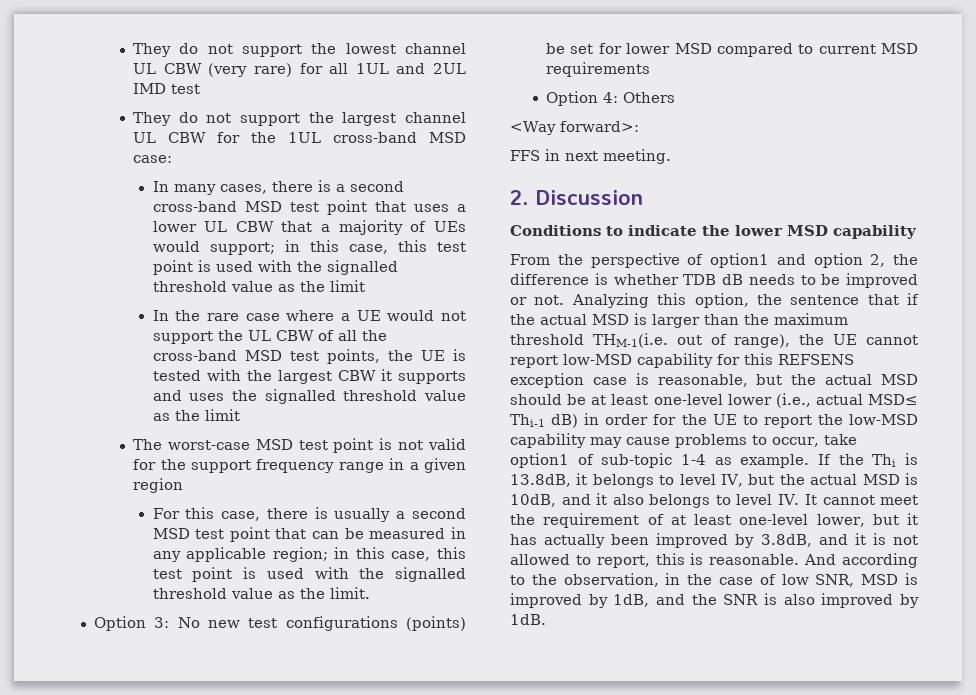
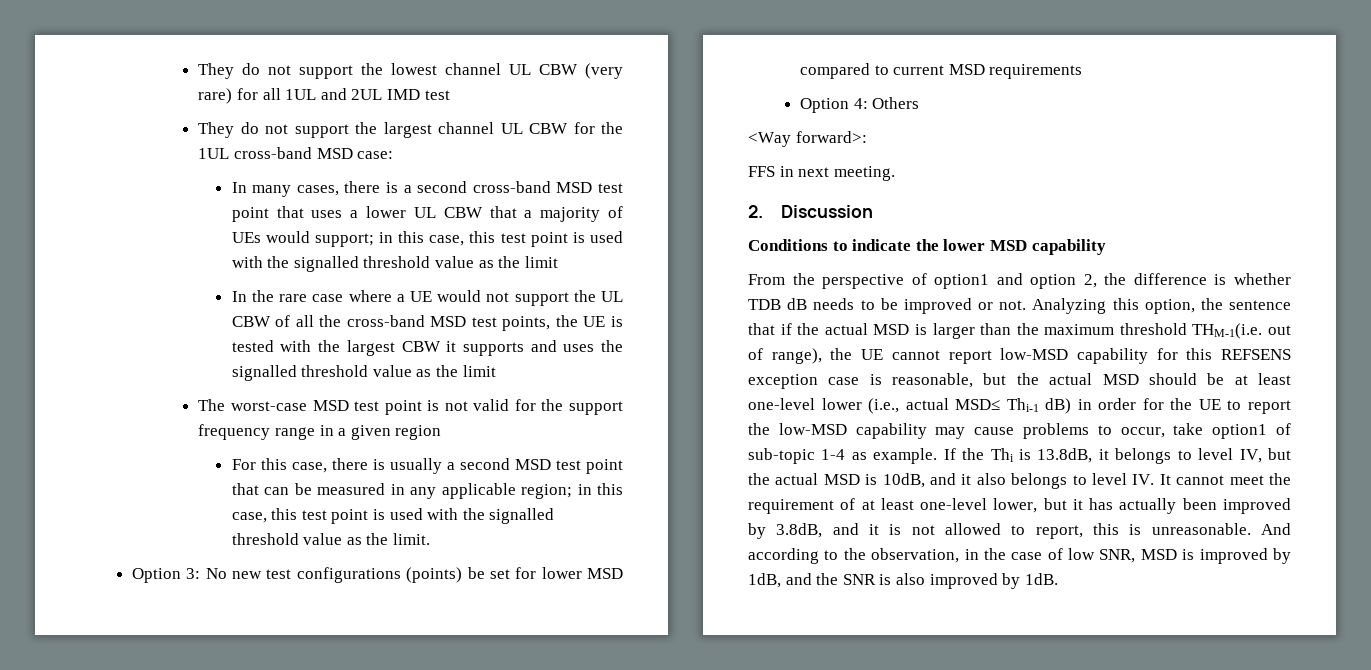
- If the Thi is 13.8dB, it belongs to level IV, but the actual MSD is 10dB, and it also belongs to level IV. It cannot meet the requirement of at least one-level lower, but it has actually been improved by 3.8dB, and it is not allowed to report, this is reasonable.
+ If the Thi is 13.8dB, it belongs to level IV, but the actual MSD is 10dB, and it also belongs to level IV. It cannot meet the requirement of at least one-level lower, but it has actually been improved by 3.8dB, and it is not allowed to report, this is unreasonable.

